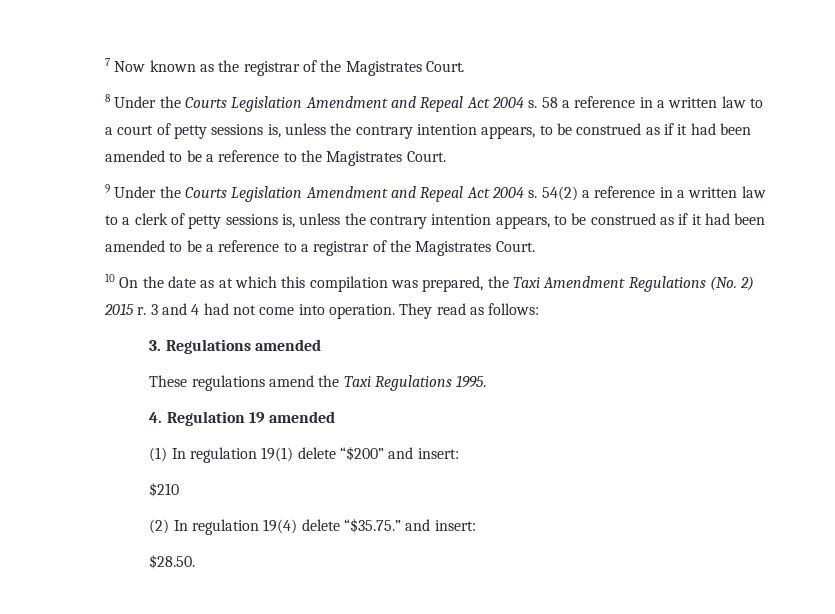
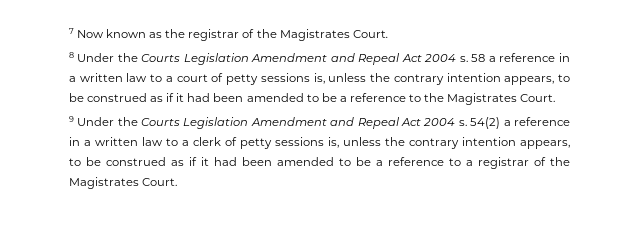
- 10 On the date as at which this compilation was prepared, the Taxi Amendment Regulations (No. 2) 2015 r. 3 and 4 had not come into operation. They read as follows:
- 3. Regulations amended
- These regulations amend the Taxi Regulations 1995.
- 4. Regulation 19 amended
- (1) In regulation 19(1) delete “$200” and insert:
- $210
- (2) In regulation 19(4) delete “$35.75.” and insert:
- $28.50.

